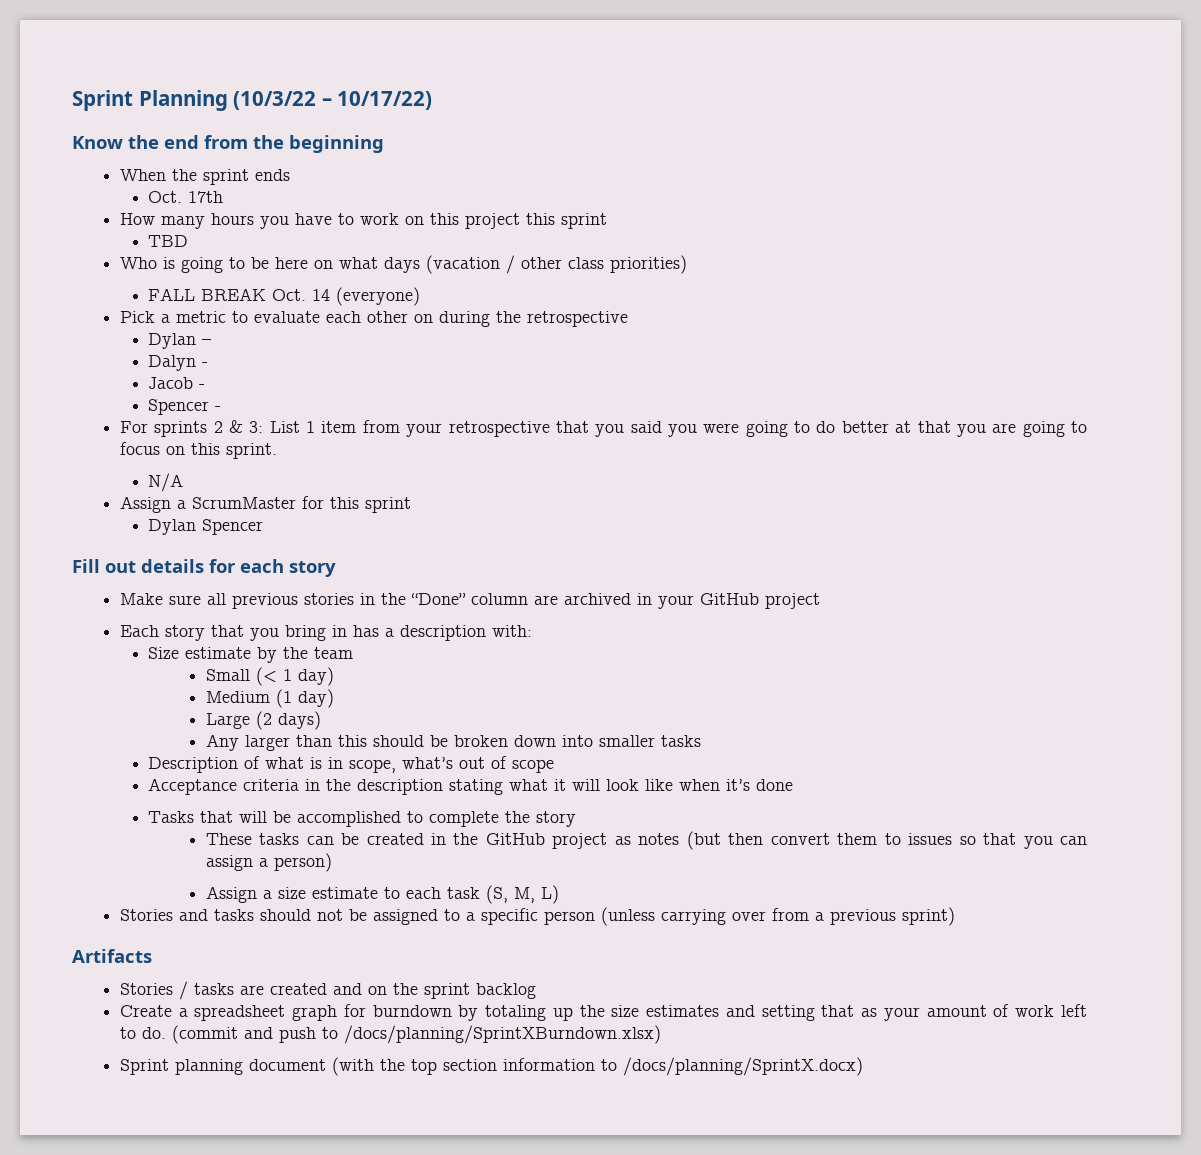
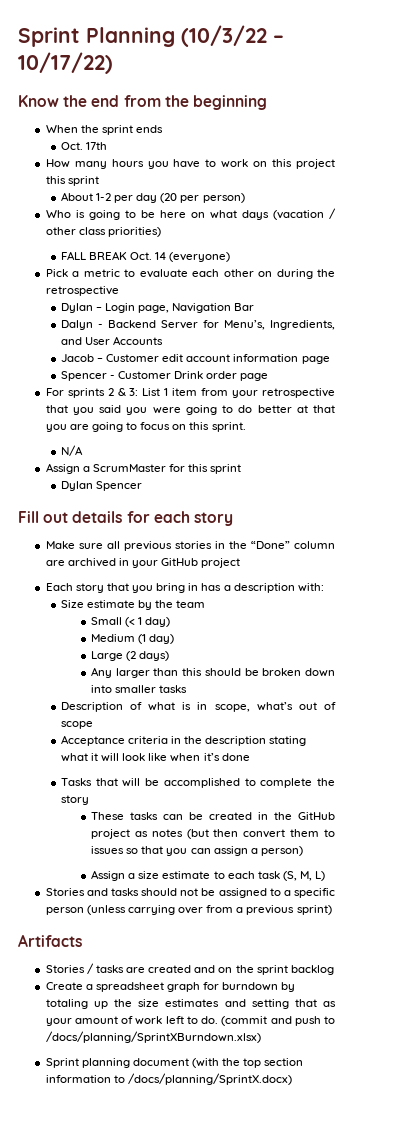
- TBD
+ About 1-2 per day (20 per person)
- Dylan –
- Dalyn -
- Jacob -
- Spencer -
+ Dylan – Login page, Navigation Bar
+ Dalyn - Backend Server for Menu’s, Ingredients, and User Accounts
+ Jacob – Customer edit account information page
+ Spencer - Customer Drink order page

